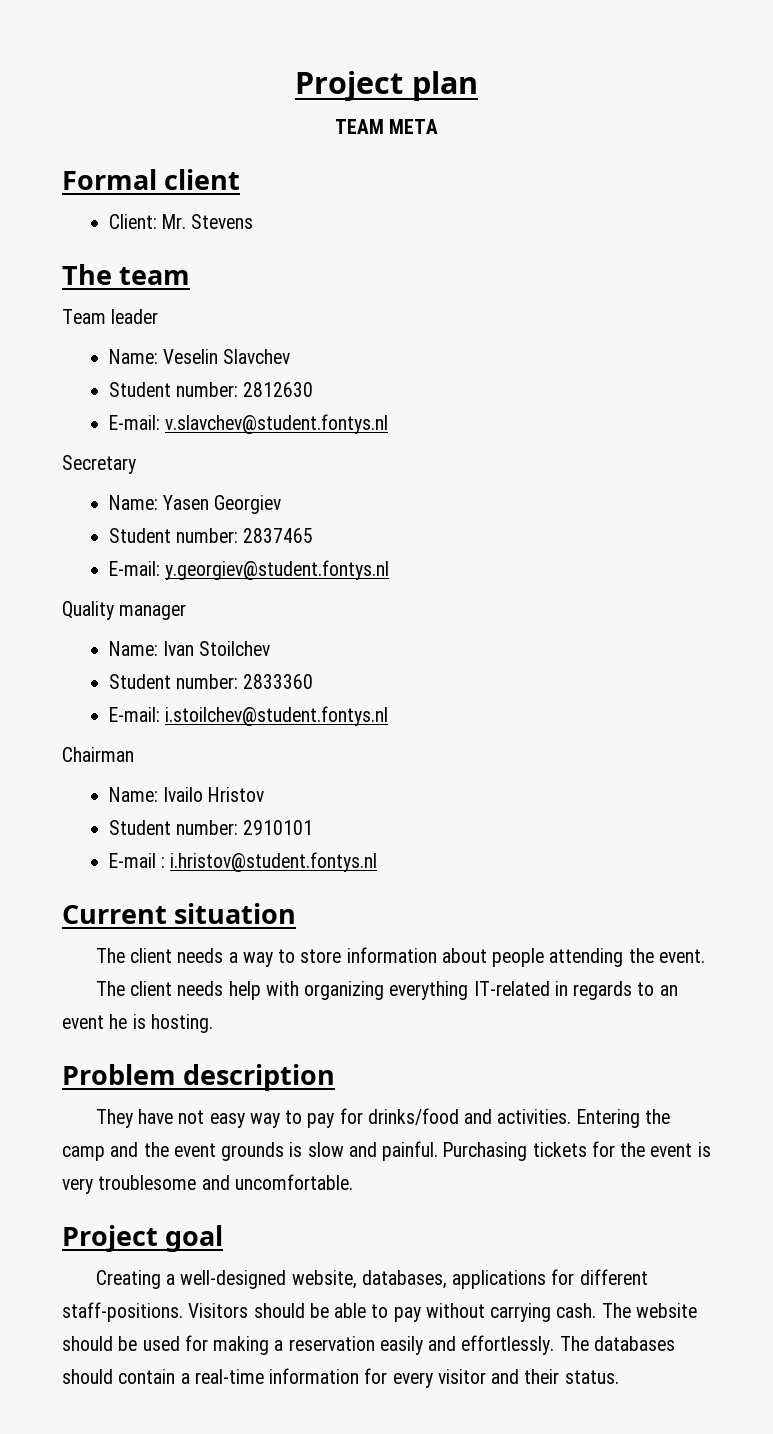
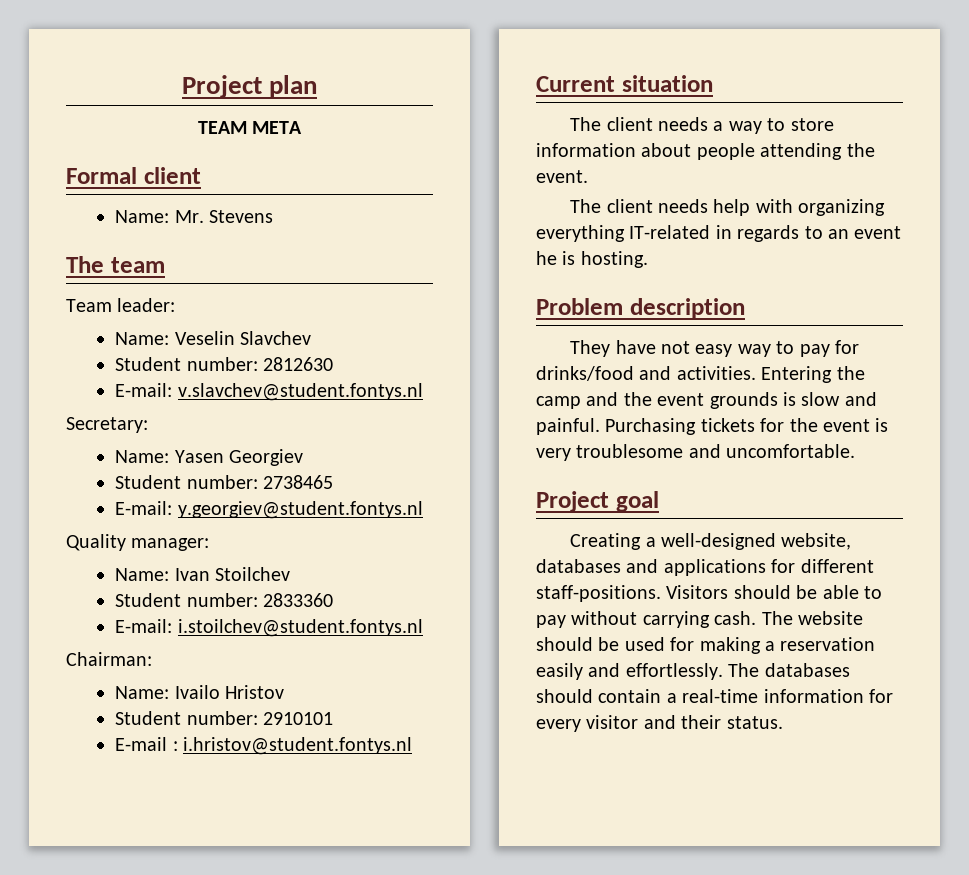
- Client: Mr. Stevens
+ Name: Mr. Stevens
- Team leader
+ Team leader:
- Secretary
+ Secretary:
- Student number: 2837465
+ Student number: 2738465
- Quality manager
+ Quality manager:
- Chairman
+ Chairman:
- Creating a well-designed website, databases, applications for different staff-positions.
+ Creating a well-designed website, databases and applications for different staff-positions.

